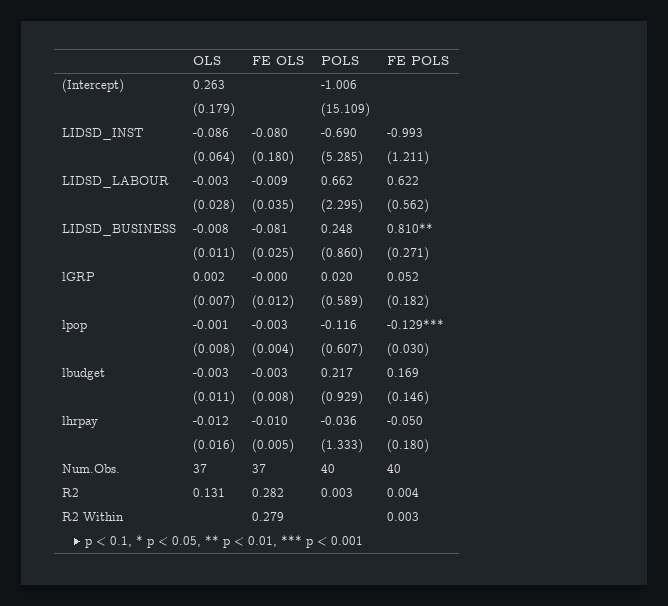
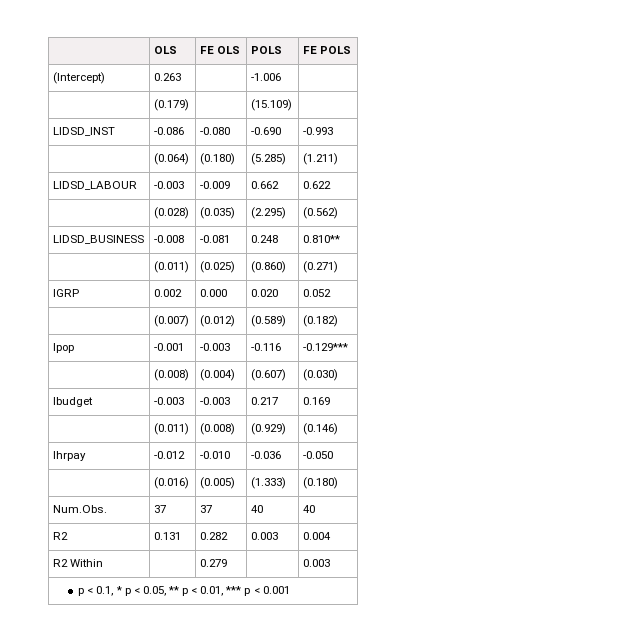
- lGRP | 0.002 | -0.000 | 0.020 | 0.052
+ lGRP | 0.002 | 0.000 | 0.020 | 0.052

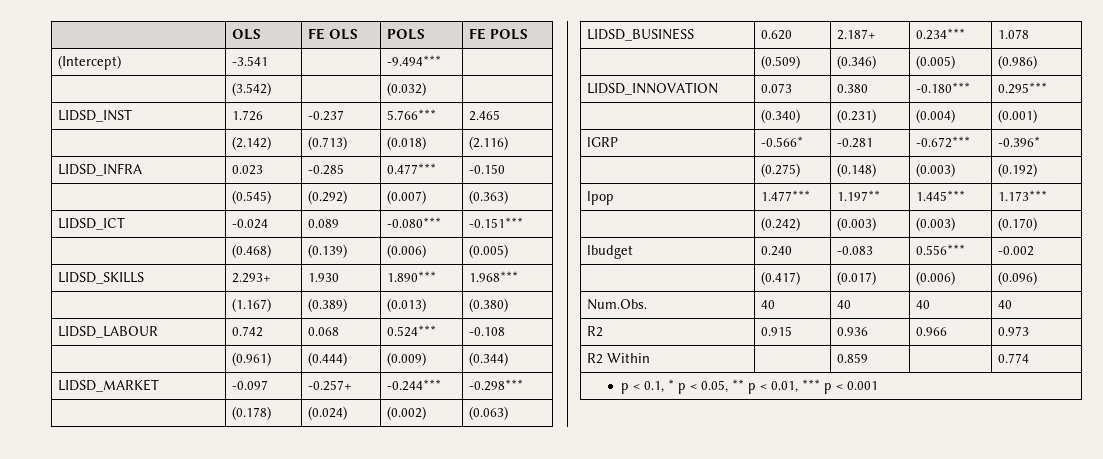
- (Intercept) | 0.263 | | -1.006 |
- | (0.179) | | (15.109) |
- LIDSD_INST | -0.086 | -0.080 | -0.690 | -0.993
- | (0.064) | (0.180) | (5.285) | (1.211)
- LIDSD_LABOUR | -0.003 | -0.009 | 0.662 | 0.622
- | (0.028) | (0.035) | (2.295) | (0.562)
- LIDSD_BUSINESS | -0.008 | -0.081 | 0.248 | 0.810**
- | (0.011) | (0.025) | (0.860) | (0.271)
- lGRP | 0.002 | 0.000 | 0.020 | 0.052
- | (0.007) | (0.012) | (0.589) | (0.182)
- lpop | -0.001 | -0.003 | -0.116 | -0.129***
- | (0.008) | (0.004) | (0.607) | (0.030)
- lbudget | -0.003 | -0.003 | 0.217 | 0.169
- | (0.011) | (0.008) | (0.929) | (0.146)
- lhrpay | -0.012 | -0.010 | -0.036 | -0.050
- | (0.016) | (0.005) | (1.333) | (0.180)
+ (Intercept) | -3.541 | | -9.494*** |
+ | (3.542) | | (0.032) |
+ LIDSD_INST | 1.726 | -0.237 | 5.766*** | 2.465
+ | (2.142) | (0.713) | (0.018) | (2.116)
+ LIDSD_INFRA | 0.023 | -0.285 | 0.477*** | -0.150
+ | (0.545) | (0.292) | (0.007) | (0.363)
+ LIDSD_ICT | -0.024 | 0.089 | -0.080*** | -0.151***
+ | (0.468) | (0.139) | (0.006) | (0.005)
+ LIDSD_SKILLS | 2.293+ | 1.930 | 1.890*** | 1.968***
+ | (1.167) | (0.389) | (0.013) | (0.380)
+ LIDSD_LABOUR | 0.742 | 0.068 | 0.524*** | -0.108
+ | (0.961) | (0.444) | (0.009) | (0.344)
+ LIDSD_MARKET | -0.097 | -0.257+ | -0.244*** | -0.298***
+ | (0.178) | (0.024) | (0.002) | (0.063)
+ LIDSD_BUSINESS | 0.620 | 2.187+ | 0.234*** | 1.078
+ | (0.509) | (0.346) | (0.005) | (0.986)
+ LIDSD_INNOVATION | 0.073 | 0.380 | -0.180*** | 0.295***
+ | (0.340) | (0.231) | (0.004) | (0.001)
+ lGRP | -0.566* | -0.281 | -0.672*** | -0.396*
+ | (0.275) | (0.148) | (0.003) | (0.192)
+ lpop | 1.477*** | 1.197** | 1.445*** | 1.173***
+ | (0.242) | (0.003) | (0.003) | (0.170)
+ lbudget | 0.240 | -0.083 | 0.556*** | -0.002
+ | (0.417) | (0.017) | (0.006) | (0.096)
- Num.Obs. | 37 | 37 | 40 | 40
+ Num.Obs. | 40 | 40 | 40 | 40
- R2 | 0.131 | 0.282 | 0.003 | 0.004
+ R2 | 0.915 | 0.936 | 0.966 | 0.973
- R2 Within | | 0.279 | | 0.003
+ R2 Within | | 0.859 | | 0.774

